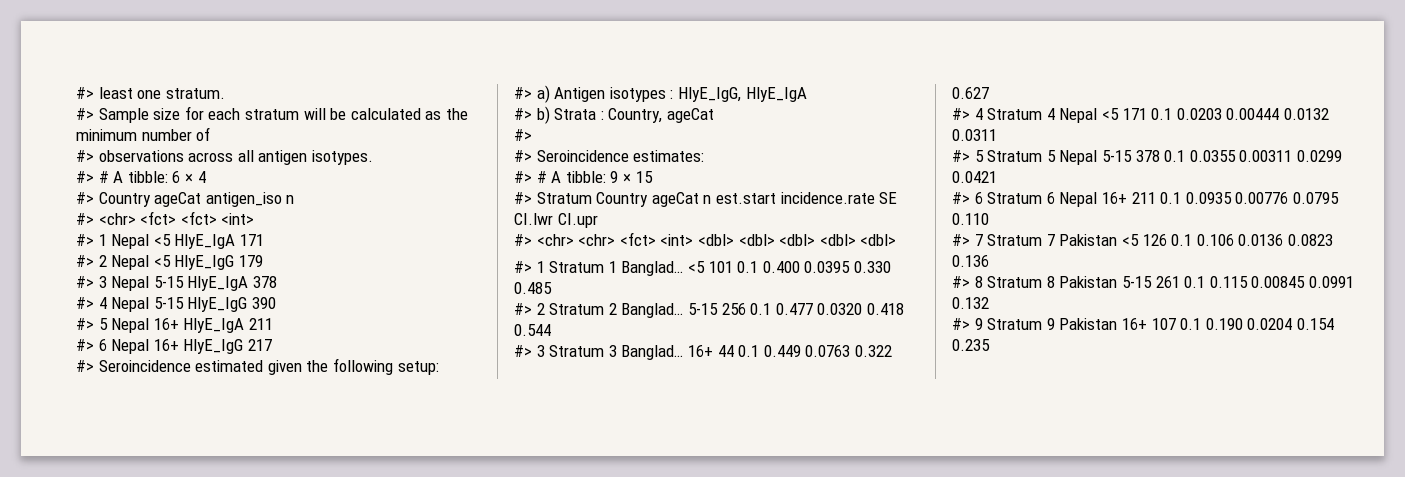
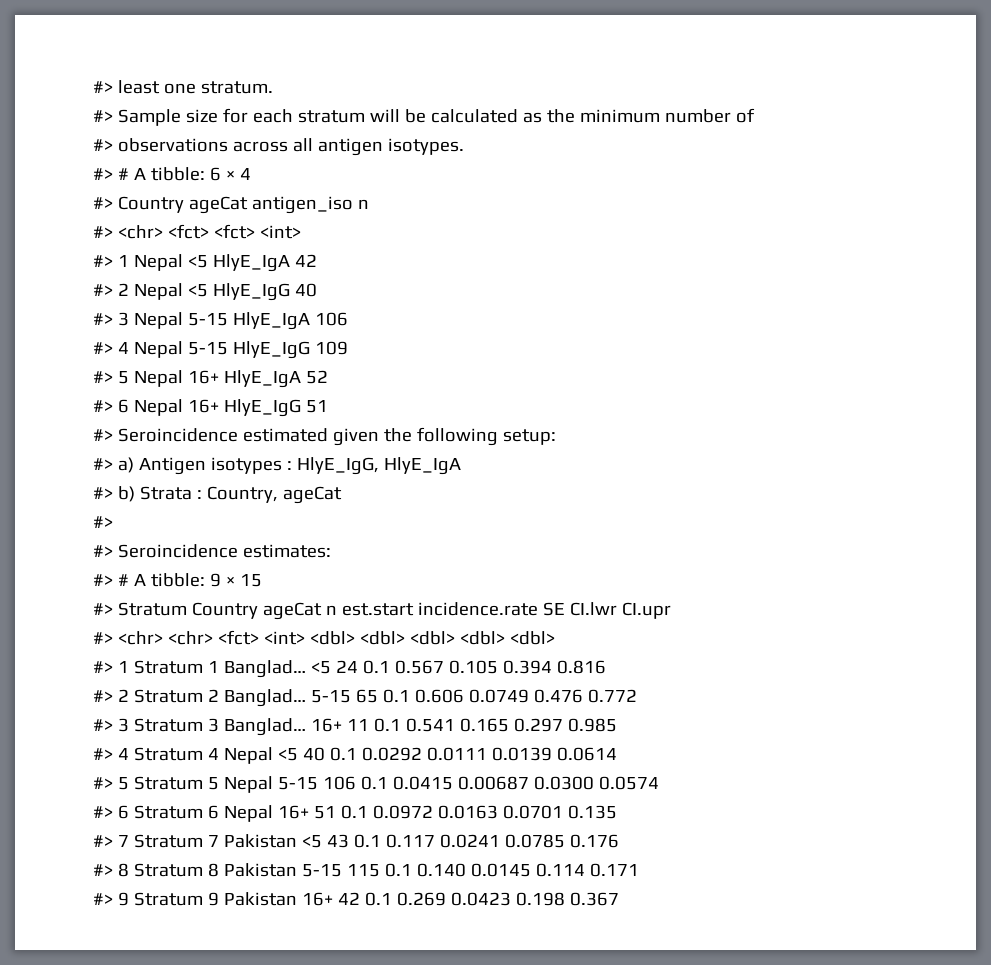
- #> 1 Nepal <5 HlyE_IgA 171
+ #> 1 Nepal <5 HlyE_IgA 42
- #> 2 Nepal <5 HlyE_IgG 179
+ #> 2 Nepal <5 HlyE_IgG 40
- #> 3 Nepal 5-15 HlyE_IgA 378
+ #> 3 Nepal 5-15 HlyE_IgA 106
- #> 4 Nepal 5-15 HlyE_IgG 390
+ #> 4 Nepal 5-15 HlyE_IgG 109
- #> 5 Nepal 16+ HlyE_IgA 211
+ #> 5 Nepal 16+ HlyE_IgA 52
- #> 6 Nepal 16+ HlyE_IgG 217
+ #> 6 Nepal 16+ HlyE_IgG 51
- <5 101 0.1 0.400 0.0395 0.330 0.485
+ <5 24 0.1 0.567 0.105 0.394 0.816
- 5-15 256 0.1 0.477 0.0320 0.418 0.544
+ 5-15 65 0.1 0.606 0.0749 0.476 0.772
- 16+ 44 0.1 0.449 0.0763 0.322 0.627
+ 16+ 11 0.1 0.541 0.165 0.297 0.985
- #> 4 Stratum 4 Nepal <5 171 0.1 0.0203 0.00444 0.0132 0.0311
+ #> 4 Stratum 4 Nepal <5 40 0.1 0.0292 0.0111 0.0139 0.0614
- #> 5 Stratum 5 Nepal 5-15 378 0.1 0.0355 0.00311 0.0299 0.0421
+ #> 5 Stratum 5 Nepal 5-15 106 0.1 0.0415 0.00687 0.0300 0.0574
- #> 6 Stratum 6 Nepal 16+ 211 0.1 0.0935 0.00776 0.0795 0.110
+ #> 6 Stratum 6 Nepal 16+ 51 0.1 0.0972 0.0163 0.0701 0.135
- #> 7 Stratum 7 Pakistan <5 126 0.1 0.106 0.0136 0.0823 0.136
+ #> 7 Stratum 7 Pakistan <5 43 0.1 0.117 0.0241 0.0785 0.176
- #> 8 Stratum 8 Pakistan 5-15 261 0.1 0.115 0.00845 0.0991 0.132
+ #> 8 Stratum 8 Pakistan 5-15 115 0.1 0.140 0.0145 0.114 0.171
- #> 9 Stratum 9 Pakistan 16+ 107 0.1 0.190 0.0204 0.154 0.235
+ #> 9 Stratum 9 Pakistan 16+ 42 0.1 0.269 0.0423 0.198 0.367

